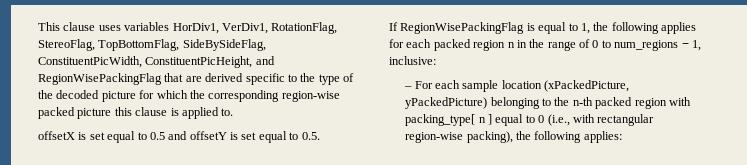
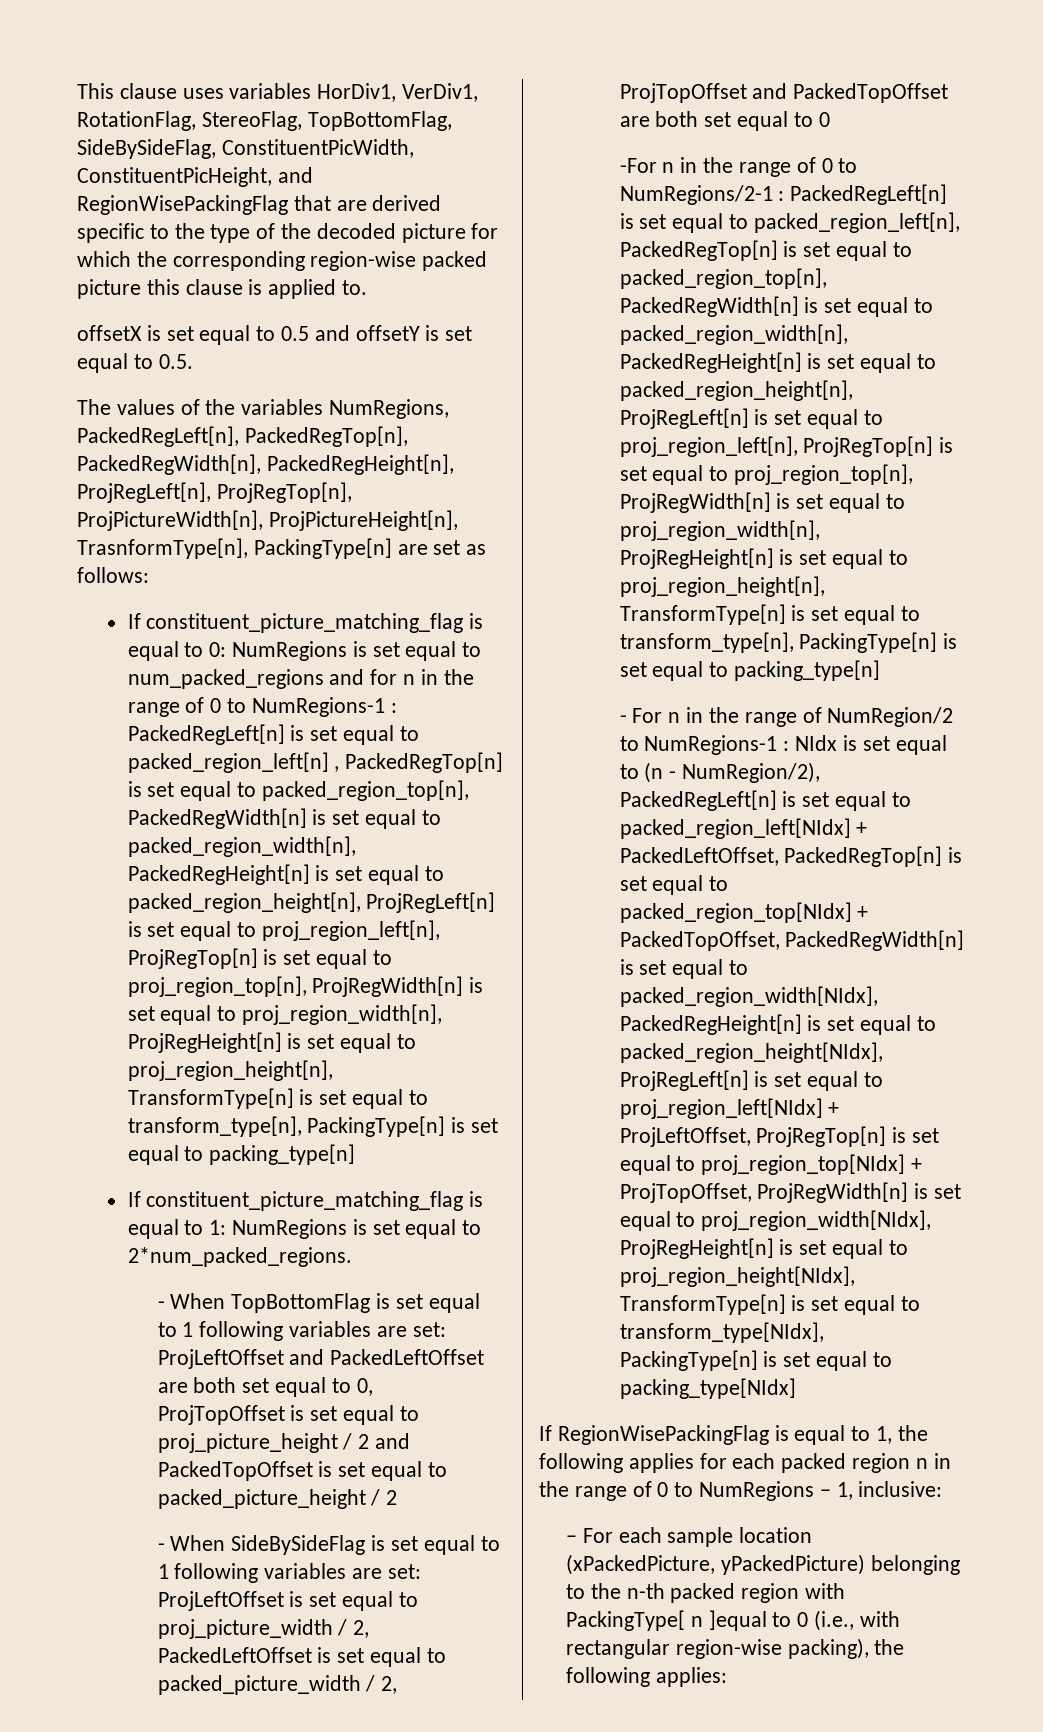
+ The values of the variables NumRegions, PackedRegLeft[n], PackedRegTop[n], PackedRegWidth[n], PackedRegHeight[n], ProjRegLeft[n], ProjRegTop[n], ProjPictureWidth[n], ProjPictureHeight[n], TrasnformType[n], PackingType[n] are set as follows:
+ If constituent_picture_matching_flag is equal to 0: NumRegions is set equal to num_packed_regions and for n in the range of 0 to NumRegions-1 : PackedRegLeft[n] is set equal to packed_region_left[n] , PackedRegTop[n] is set equal to packed_region_top[n], PackedRegWidth[n] is set equal to packed_region_width[n], PackedRegHeight[n] is set equal to packed_region_height[n], ProjRegLeft[n] is set equal to proj_region_left[n], ProjRegTop[n] is set equal to proj_region_top[n], ProjRegWidth[n] is set equal to proj_region_width[n], ProjRegHeight[n] is set equal to proj_region_height[n], TransformType[n] is set equal to transform_type[n], PackingType[n] is set equal to packing_type[n]
+ If constituent_picture_matching_flag is equal to 1: NumRegions is set equal to 2*num_packed_regions.
+ - When TopBottomFlag is set equal to 1 following variables are set: ProjLeftOffset and PackedLeftOffset are both set equal to 0, ProjTopOffset is set equal to proj_picture_height / 2 and PackedTopOffset is set equal to packed_picture_height / 2
+ - When SideBySideFlag is set equal to 1 following variables are set: ProjLeftOffset is set equal to proj_picture_width / 2, PackedLeftOffset is set equal to packed_picture_width / 2, ProjTopOffset and PackedTopOffset are both set equal to 0
+ -For n in the range of 0 to NumRegions/2-1 : PackedRegLeft[n] is set equal to packed_region_left[n], PackedRegTop[n] is set equal to packed_region_top[n], PackedRegWidth[n] is set equal to packed_region_width[n], PackedRegHeight[n] is set equal to packed_region_height[n], ProjRegLeft[n] is set equal to proj_region_left[n], ProjRegTop[n] is set equal to proj_region_top[n], ProjRegWidth[n] is set equal to proj_region_width[n], ProjRegHeight[n] is set equal to proj_region_height[n], TransformType[n] is set equal to transform_type[n], PackingType[n] is set equal to packing_type[n]
+ - For n in the range of NumRegion/2 to NumRegions-1 : NIdx is set equal to (n - NumRegion/2), PackedRegLeft[n] is set equal to packed_region_left[NIdx] + PackedLeftOffset, PackedRegTop[n] is set equal to packed_region_top[NIdx] + PackedTopOffset, PackedRegWidth[n] is set equal to packed_region_width[NIdx], PackedRegHeight[n] is set equal to packed_region_height[NIdx], ProjRegLeft[n] is set equal to proj_region_left[NIdx] + ProjLeftOffset, ProjRegTop[n] is set equal to proj_region_top[NIdx] + ProjTopOffset, ProjRegWidth[n] is set equal to proj_region_width[NIdx], ProjRegHeight[n] is set equal to proj_region_height[NIdx], TransformType[n] is set equal to transform_type[NIdx], PackingType[n] is set equal to packing_type[NIdx]
- If RegionWisePackingFlag is equal to 1, the following applies for each packed region n in the range of 0 to num_regions − 1, inclusive:
+ If RegionWisePackingFlag is equal to 1, the following applies for each packed region n in the range of 0 to NumRegions − 1, inclusive:
- – For each sample location (xPackedPicture, yPackedPicture) belonging to the n-th packed region with packing_type[ n ] equal to 0 (i.e., with rectangular region-wise packing), the following applies:
+ – For each sample location (xPackedPicture, yPackedPicture) belonging to the n-th packed region with PackingType[ n ]equal to 0 (i.e., with rectangular region-wise packing), the following applies:

